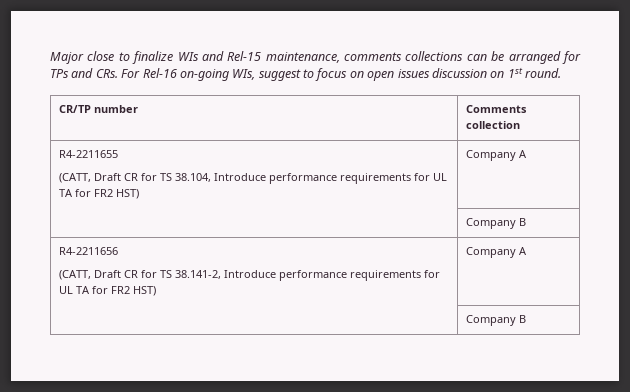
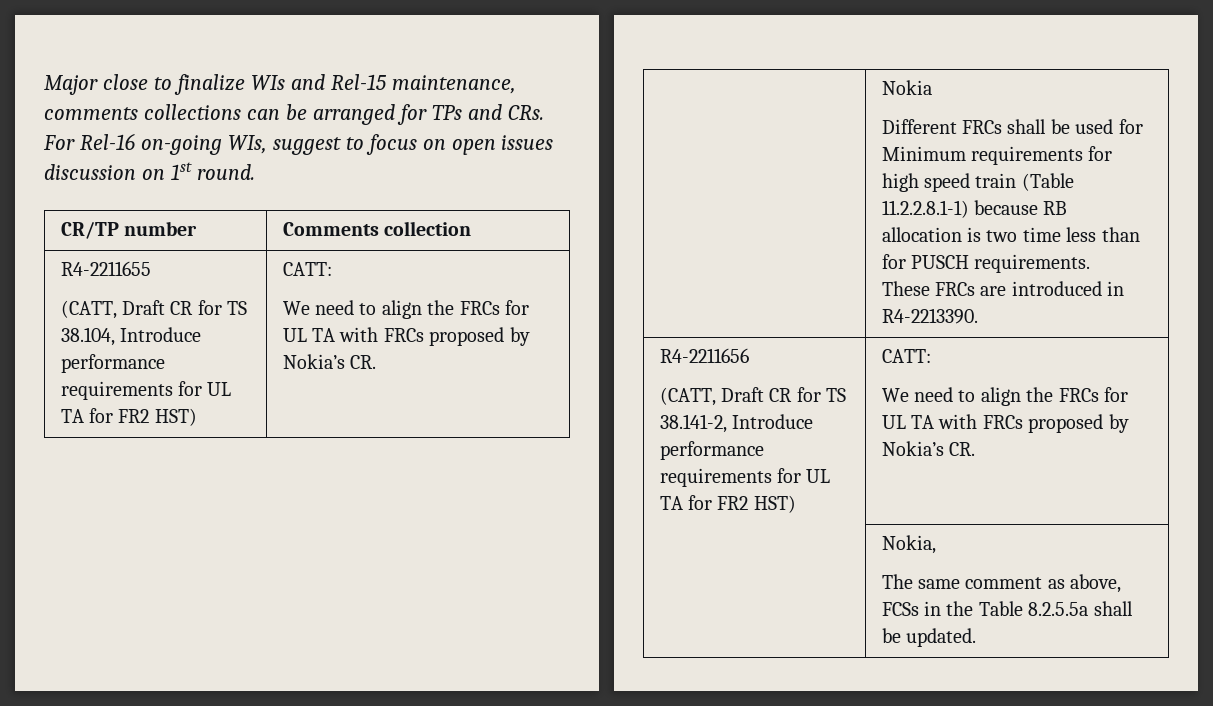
  R4-2211655
- (CATT, Draft CR for TS 38.104, Introduce performance requirements for UL TA for FR2 HST) | Company A
- | Company B
+ (CATT, Draft CR for TS 38.104, Introduce performance requirements for UL TA for FR2 HST) | CATT:
+ We need to align the FRCs for UL TA with FRCs proposed by Nokia’s CR.
+ | Nokia
+ Different FRCs shall be used for Minimum requirements for high speed train (Table 11.2.2.8.1-1) because RB allocation is two time less than for PUSCH requirements.
+ These FRCs are introduced in R4-2213390.
  R4-2211656
- (CATT, Draft CR for TS 38.141-2, Introduce performance requirements for UL TA for FR2 HST) | Company A
- | Company B
+ (CATT, Draft CR for TS 38.141-2, Introduce performance requirements for UL TA for FR2 HST) | CATT:
+ We need to align the FRCs for UL TA with FRCs proposed by Nokia’s CR.
+ | Nokia,
+ The same comment as above, FCSs in the Table 8.2.5.5a shall be updated.

